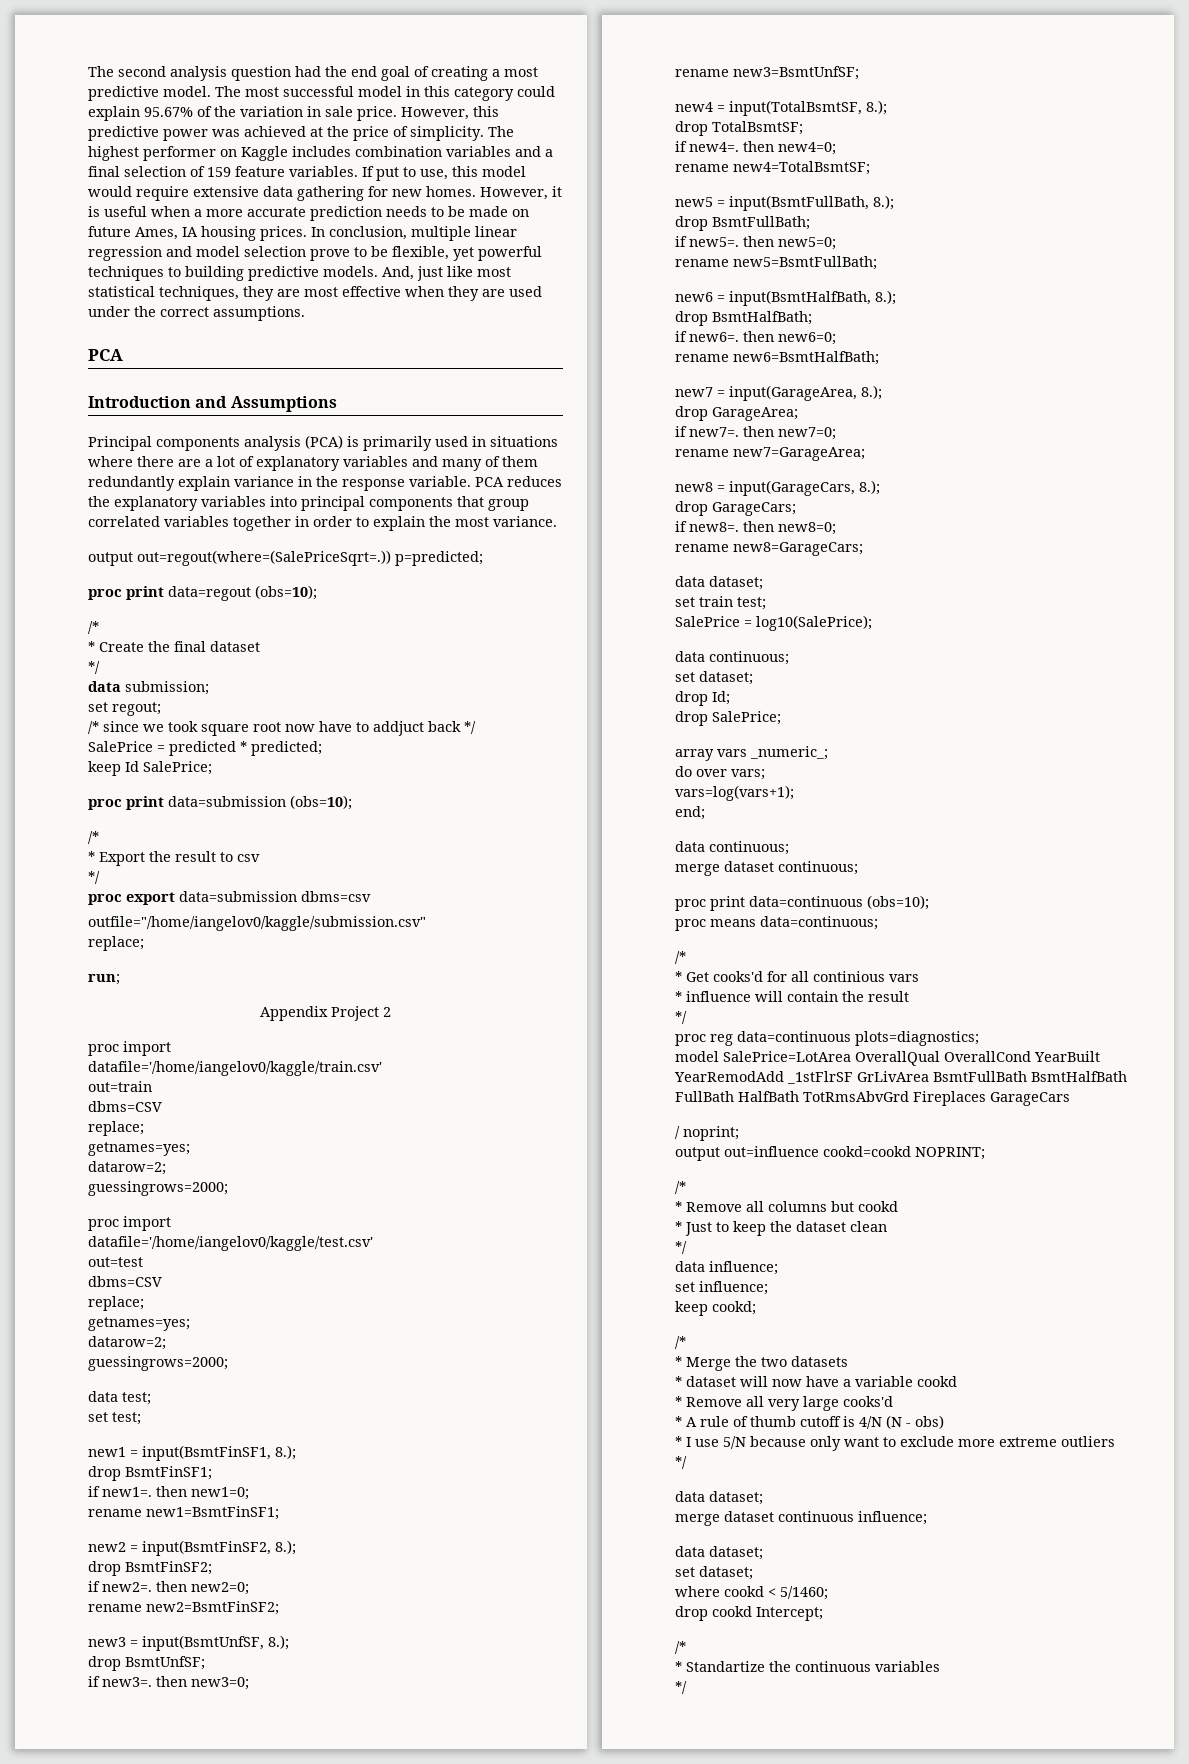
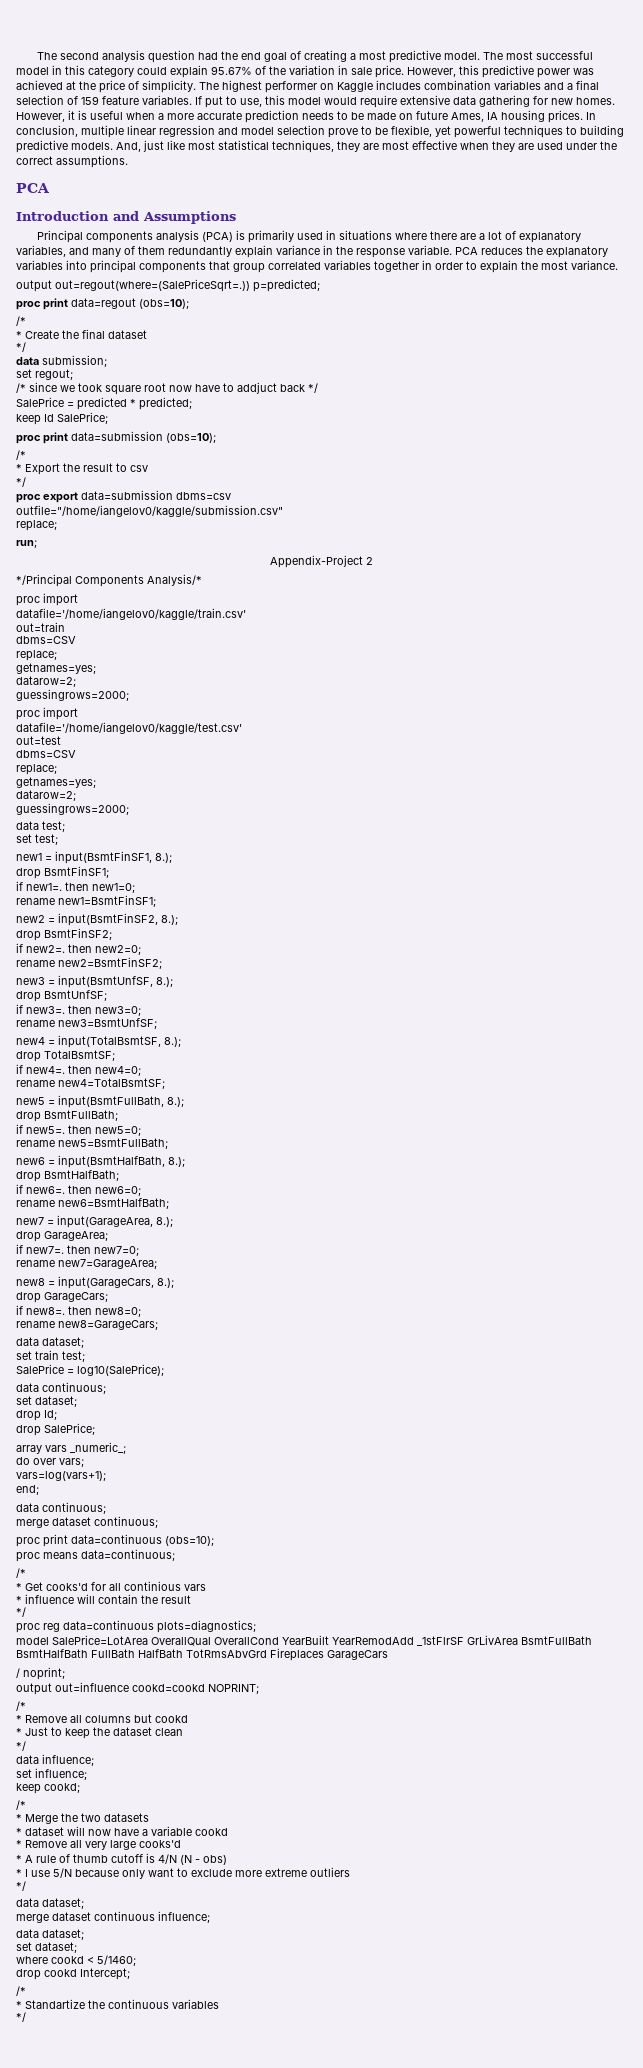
- Principal components analysis (PCA) is primarily used in situations where there are a lot of explanatory variables and many of them redundantly explain variance in the response variable.
+ Principal components analysis (PCA) is primarily used in situations where there are a lot of explanatory variables, and many of them redundantly explain variance in the response variable.
- Appendix Project 2
+ Appendix-Project 2
+ */Principal Components Analysis/*

